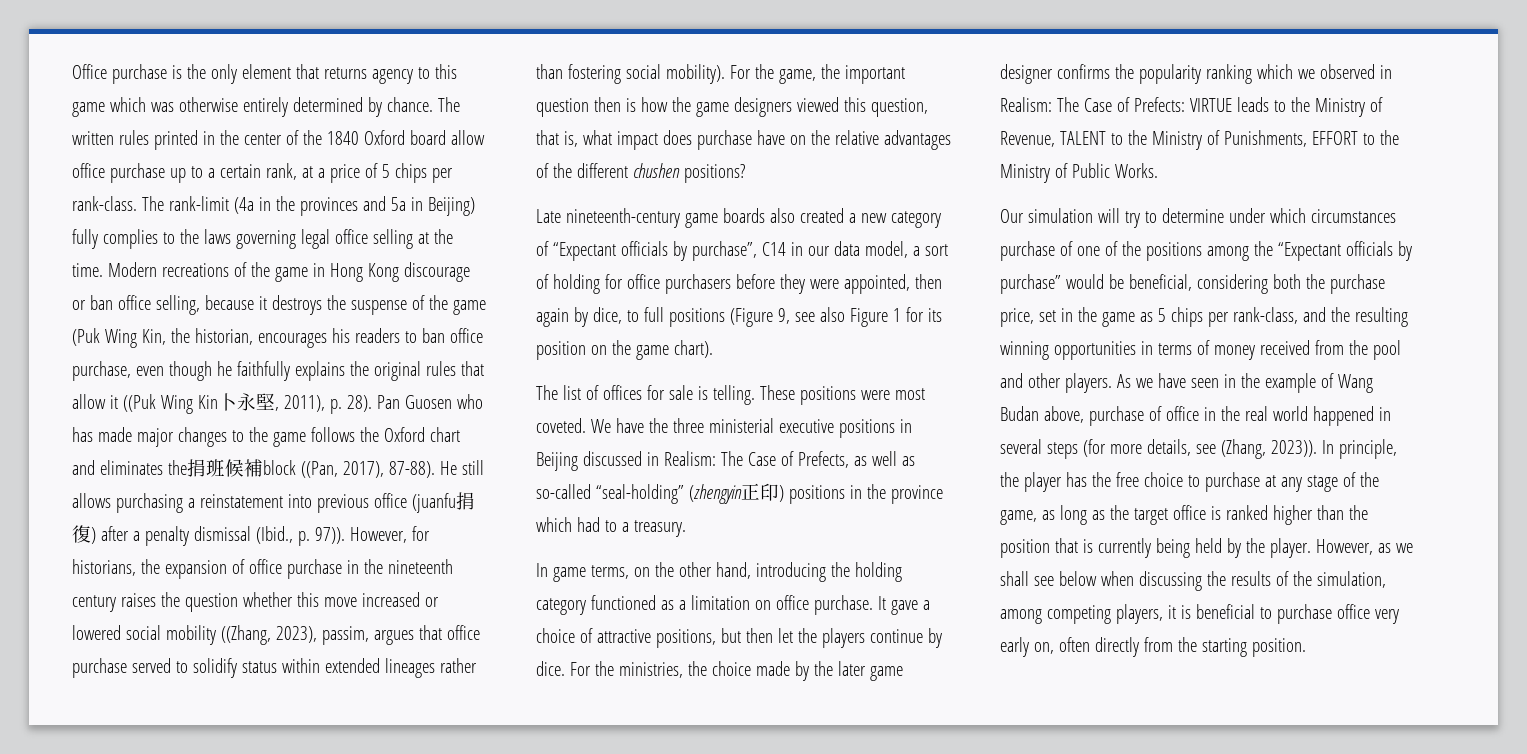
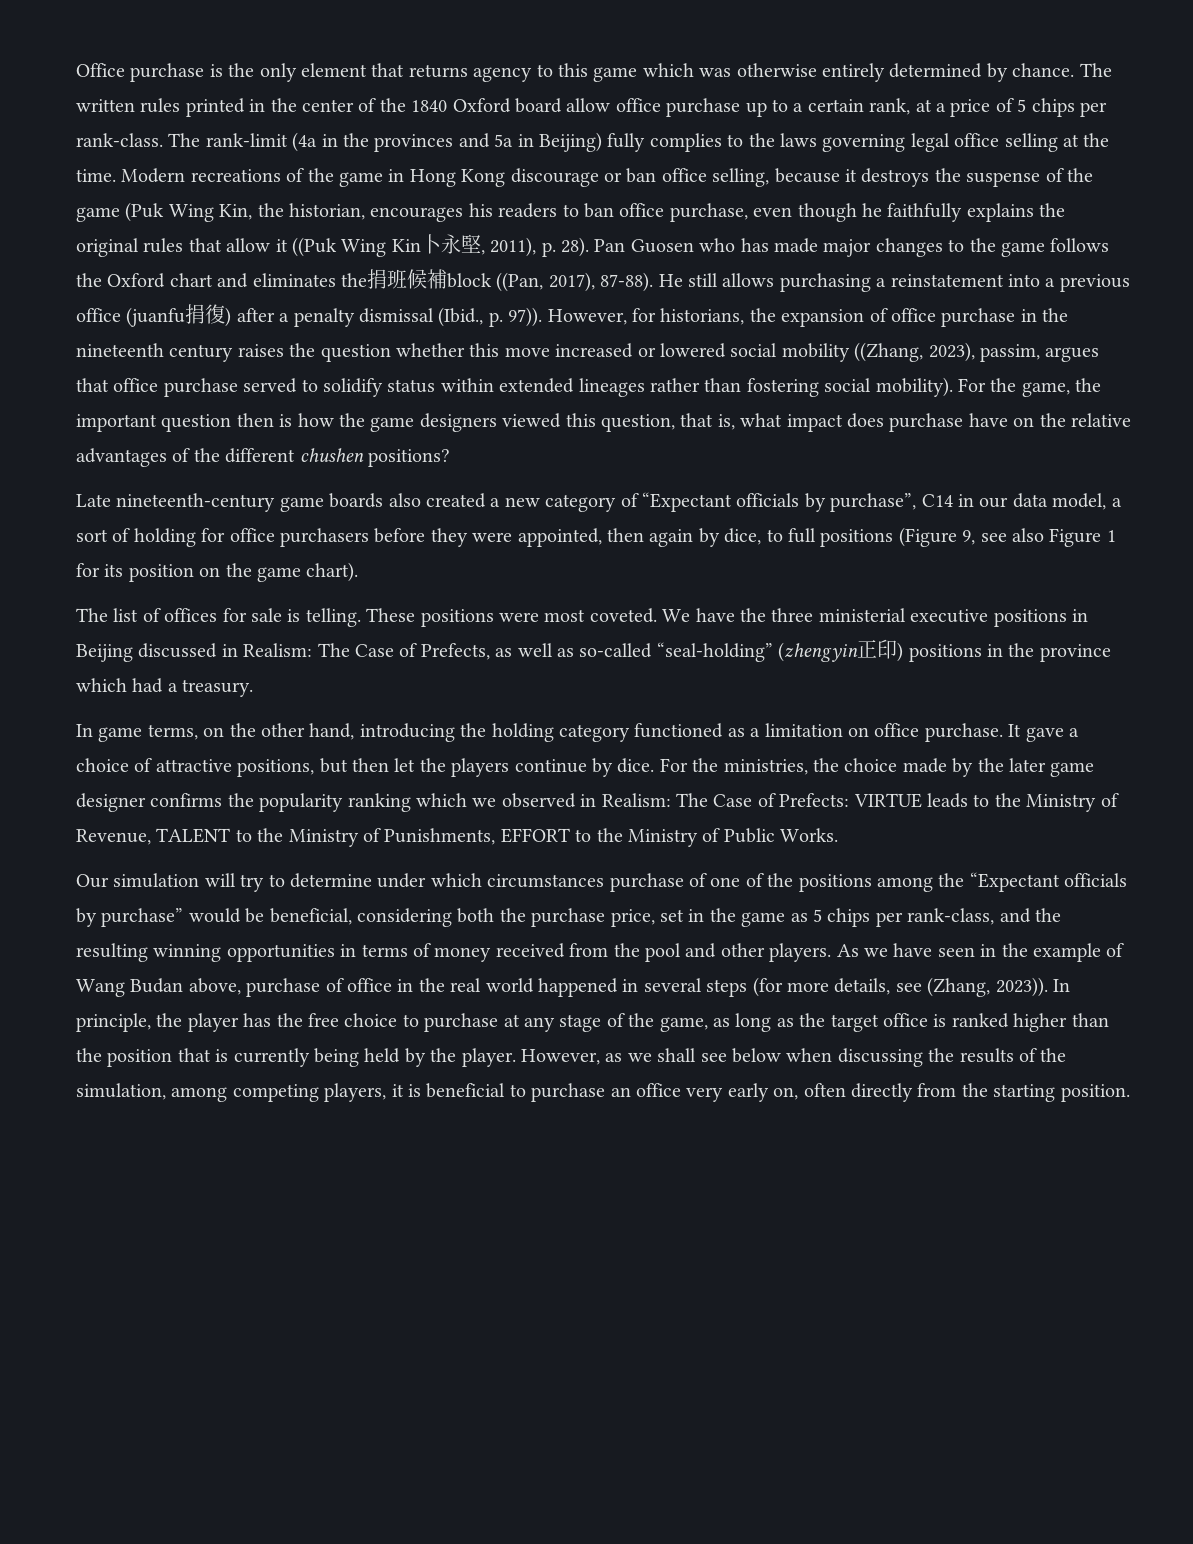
- He still allows purchasing a reinstatement into previous office (juanfu捐復) after a penalty dismissal (Ibid., p. 97)).
+ He still allows purchasing a reinstatement into a previous office (juanfu捐復) after a penalty dismissal (Ibid., p. 97)).
- We have the three ministerial executive positions in Beijing discussed in Realism: The Case of Prefects, as well as so-called “seal-holding” (zhengyin正印) positions in the province which had to a treasury.
+ We have the three ministerial executive positions in Beijing discussed in Realism: The Case of Prefects, as well as so-called “seal-holding” (zhengyin正印) positions in the province which had a treasury.
- However, as we shall see below when discussing the results of the simulation, among competing players, it is beneficial to purchase office very early on, often directly from the starting position.
+ However, as we shall see below when discussing the results of the simulation, among competing players, it is beneficial to purchase an office very early on, often directly from the starting position.

